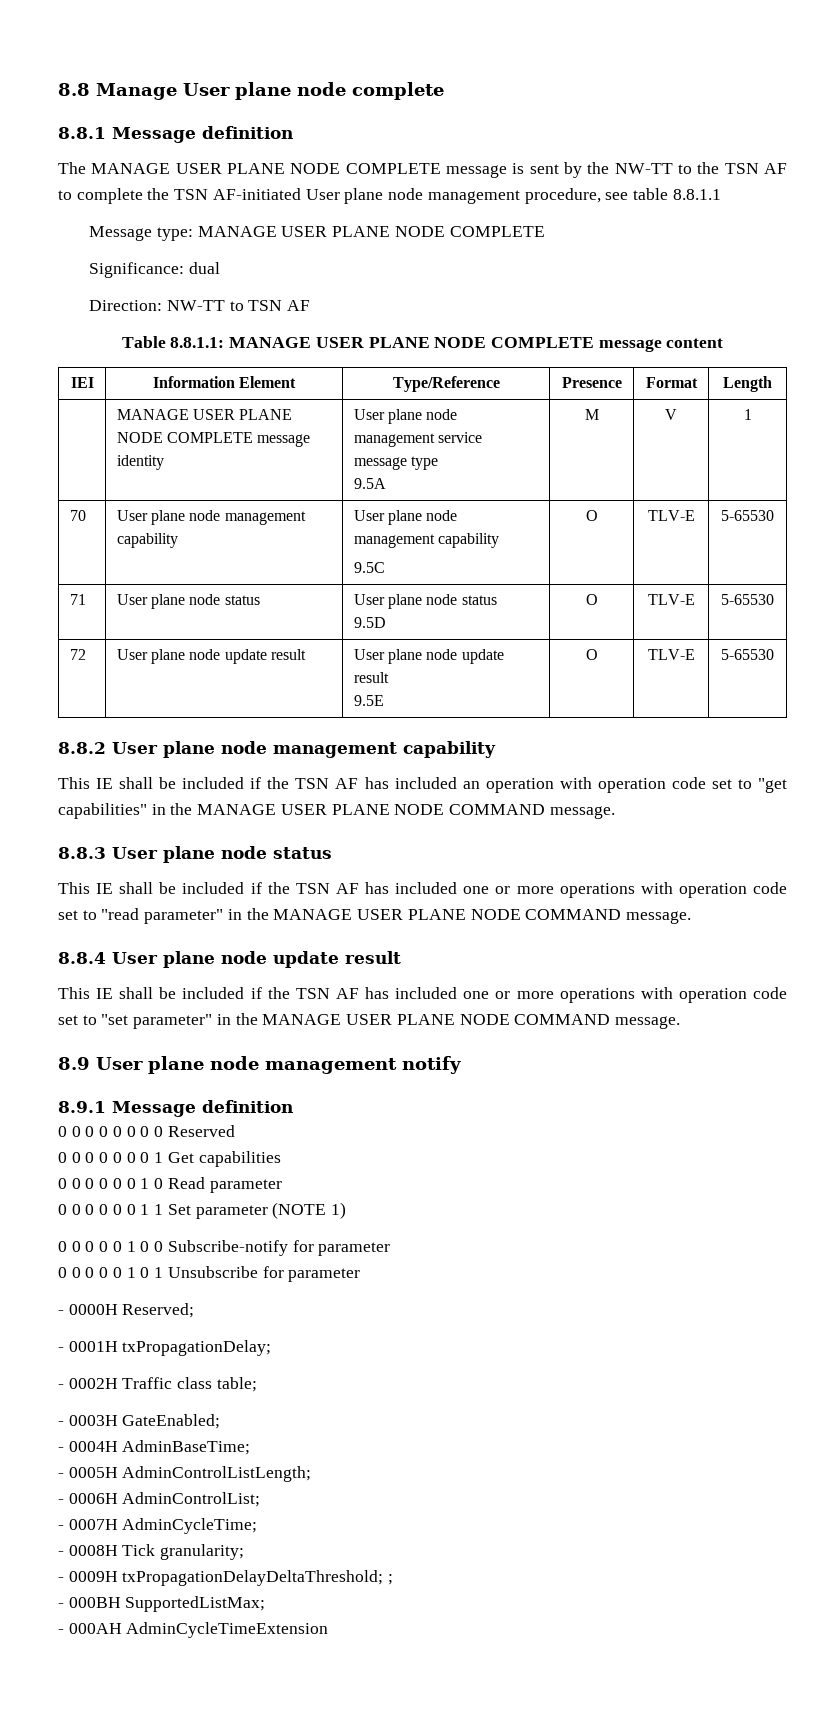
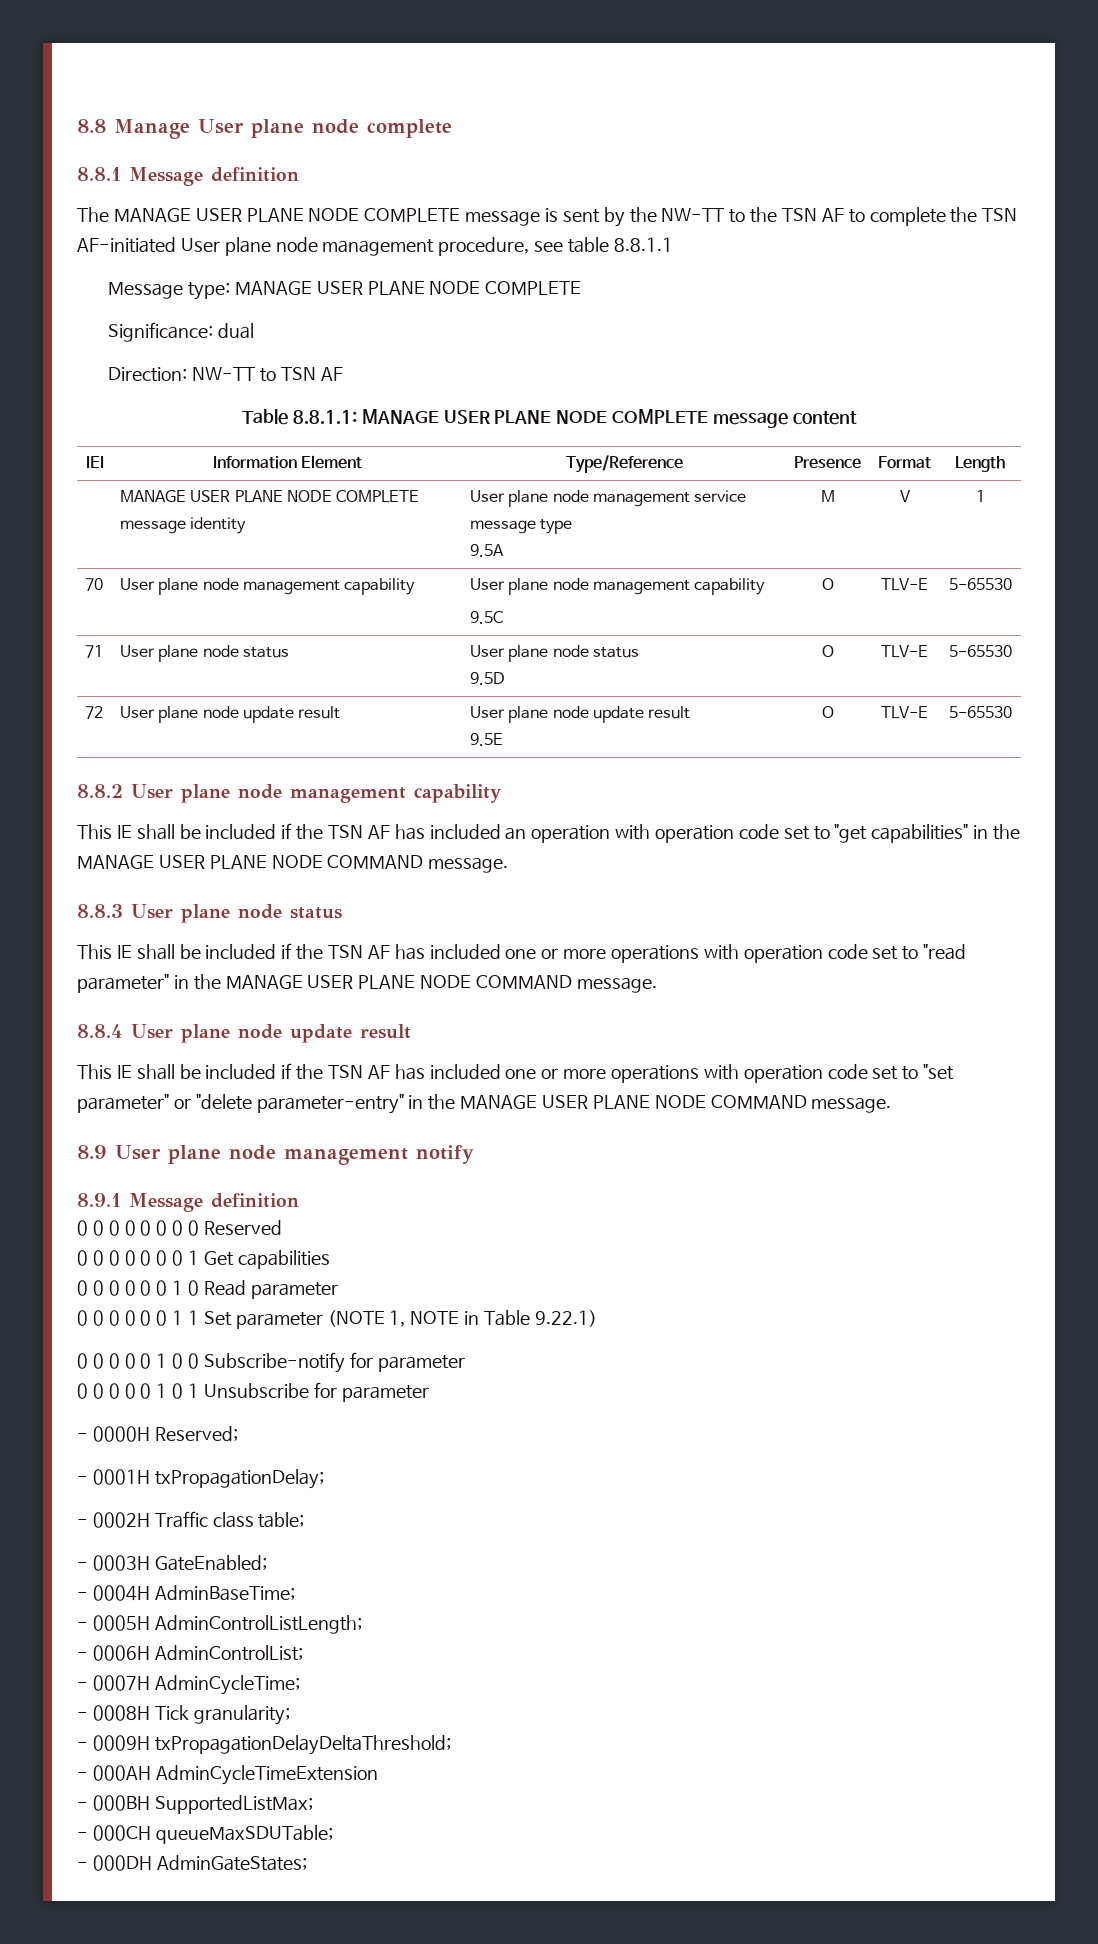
- This IE shall be included if the TSN AF has included one or more operations with operation code set to "set parameter" in the MANAGE USER PLANE NODE COMMAND message.
+ This IE shall be included if the TSN AF has included one or more operations with operation code set to "set parameter" or "delete parameter-entry" in the MANAGE USER PLANE NODE COMMAND message.
- 0 0 0 0 0 0 1 1 Set parameter (NOTE 1)
+ 0 0 0 0 0 0 1 1 Set parameter (NOTE 1, NOTE in Table 9.22.1)
- - 0009H txPropagationDelayDeltaThreshold; ;
+ - 0009H txPropagationDelayDeltaThreshold;
+ - 000AH AdminCycleTimeExtension
- - 000AH AdminCycleTimeExtension
+ - 000CH queueMaxSDUTable;
+ - 000DH AdminGateStates;

